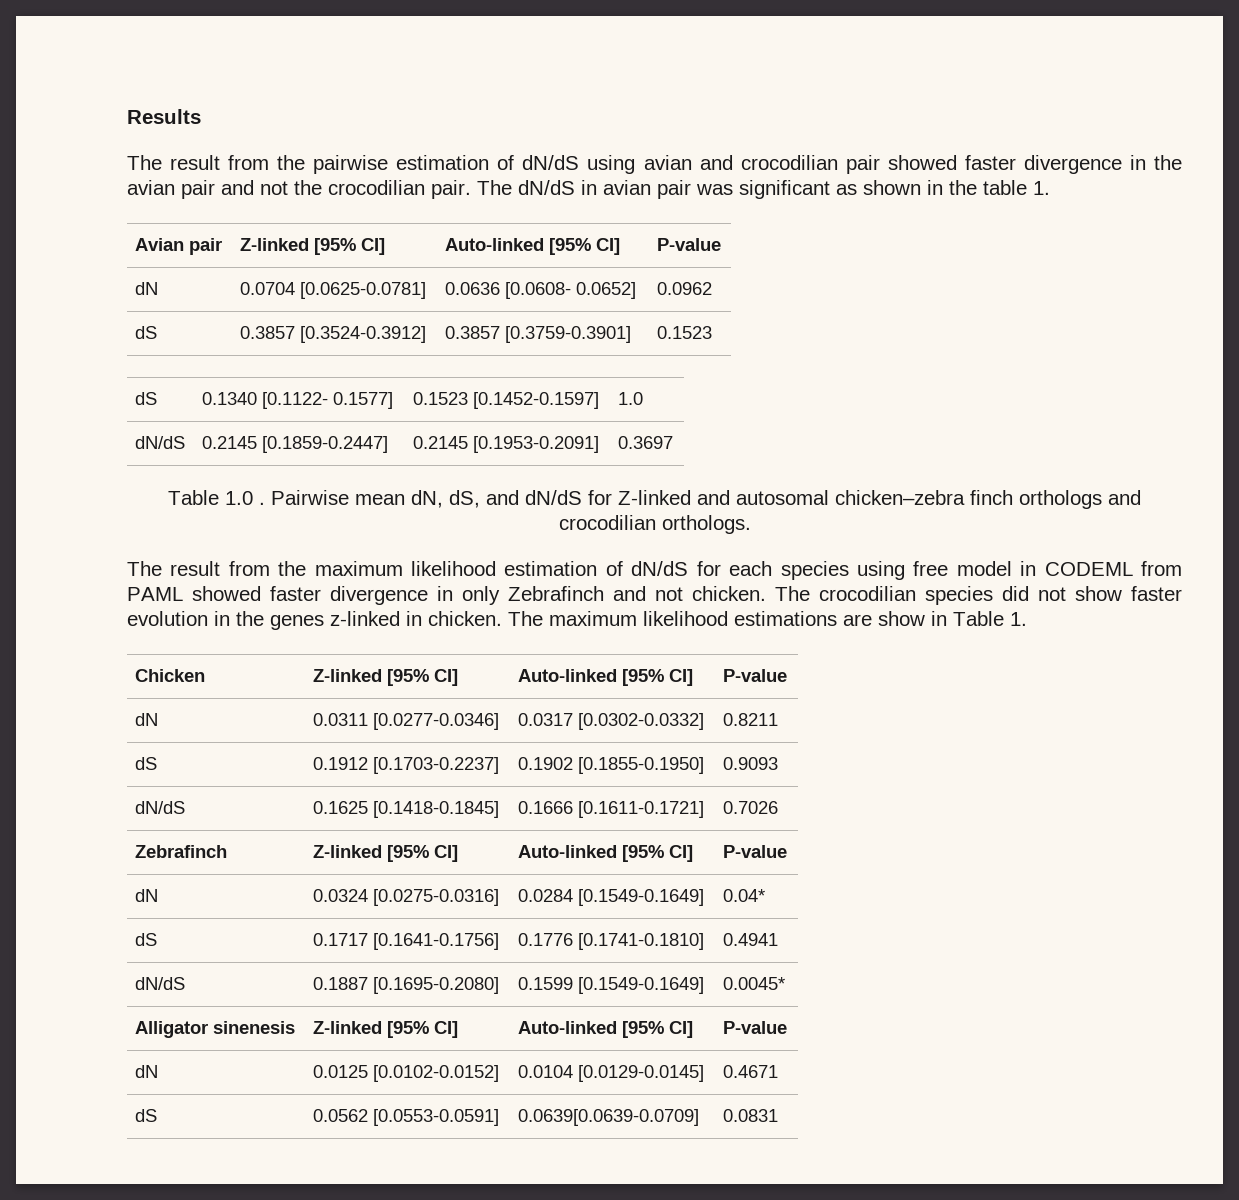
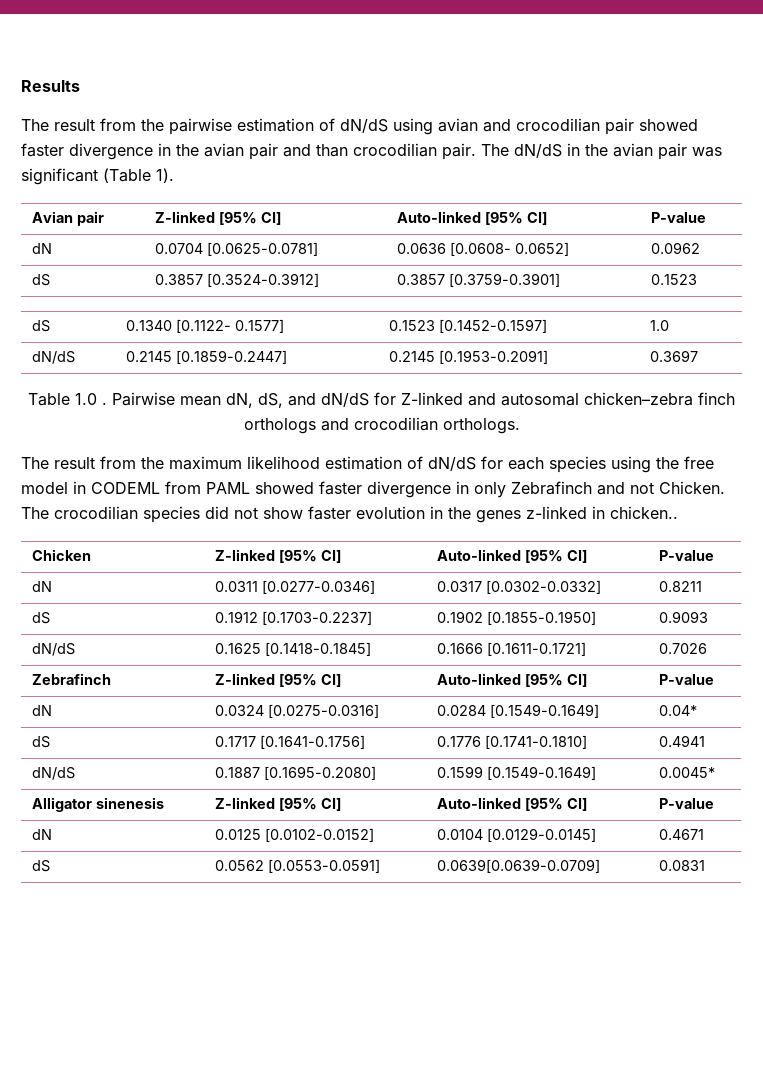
- The result from the pairwise estimation of dN/dS using avian and crocodilian pair showed faster divergence in the avian pair and not the crocodilian pair.
+ The result from the pairwise estimation of dN/dS using avian and crocodilian pair showed faster divergence in the avian pair and than crocodilian pair.
- The dN/dS in avian pair was significant as shown in the table 1.
+ The dN/dS in the avian pair was significant (Table 1).
- The result from the maximum likelihood estimation of dN/dS for each species using free model in CODEML from PAML showed faster divergence in only Zebrafinch and not chicken.
+ The result from the maximum likelihood estimation of dN/dS for each species using the free model in CODEML from PAML showed faster divergence in only Zebrafinch and not Chicken.
- The crocodilian species did not show faster evolution in the genes z-linked in chicken. The maximum likelihood estimations are show in Table 1.
+ The crocodilian species did not show faster evolution in the genes z-linked in chicken..

